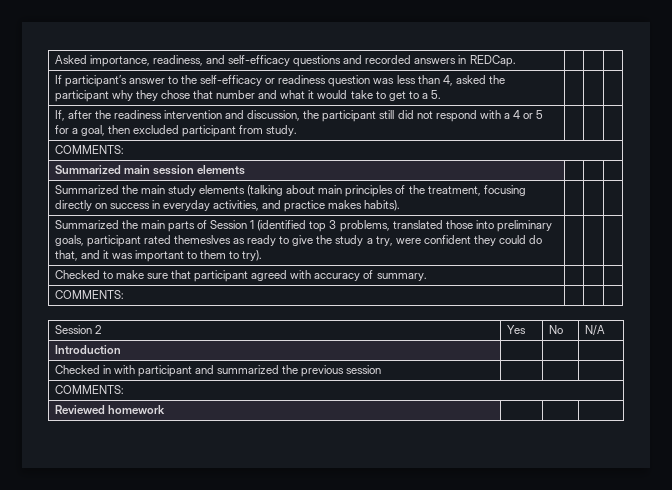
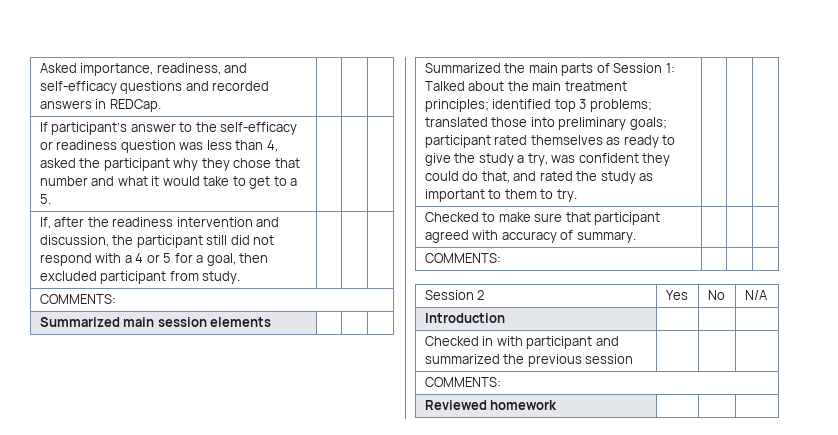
- Summarized the main study elements (talking about main principles of the treatment, focusing directly on success in everyday activities, and practice makes habits). | | |
- Summarized the main parts of Session 1 (identified top 3 problems, translated those into preliminary goals, participant rated themeslves as ready to give the study a try, were confident they could do that, and it was important to them to try).
+ Summarized the main parts of Session 1: Talked about the main treatment principles; identified top 3 problems; translated those into preliminary goals; participant rated themselves as ready to give the study a try, was confident they could do that, and rated the study as important to them to try.

